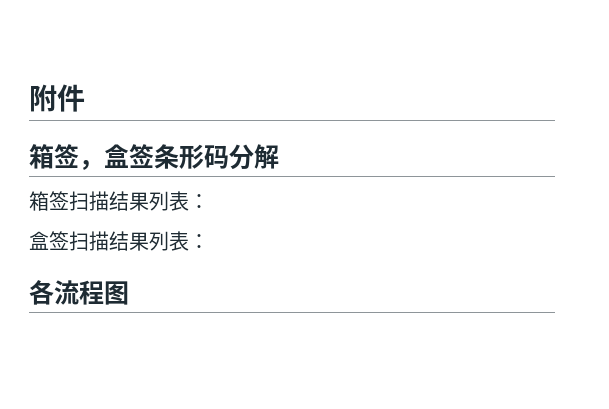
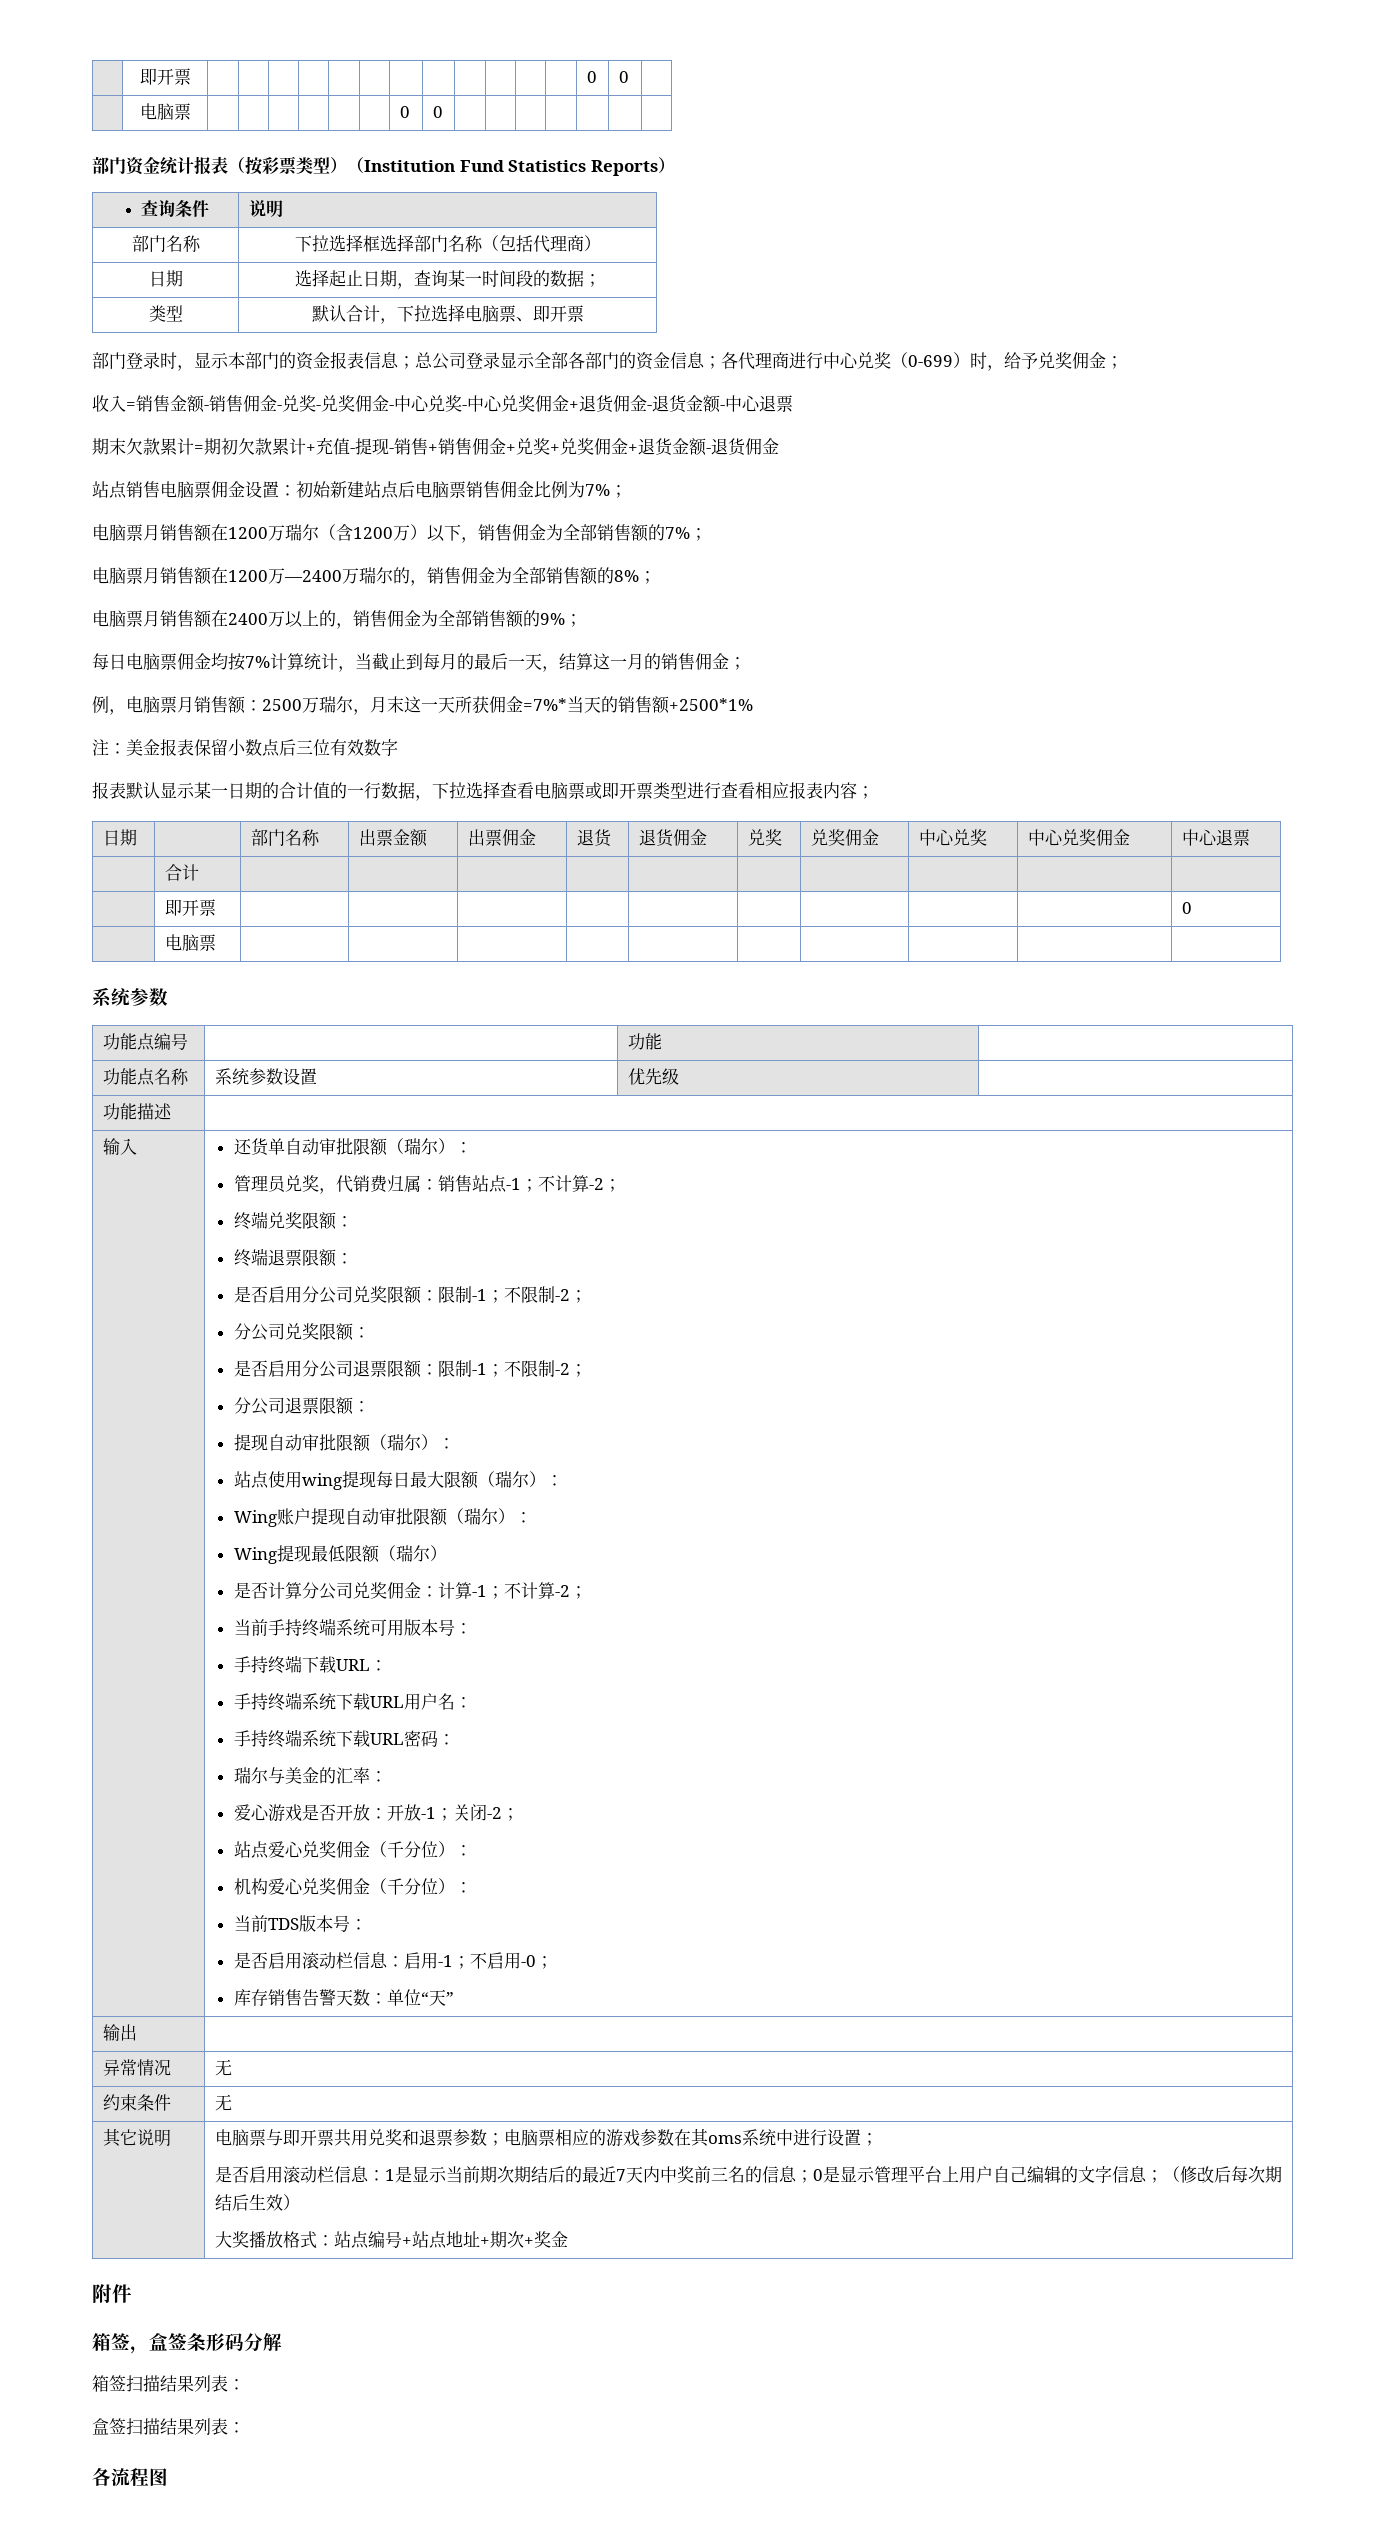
+ | 即开票 | | | | | | | | | | | | | 0 | 0 |
+ | 电脑票 | | | | | | | 0 | 0 | | | | | | |
+ 部门资金统计报表（按彩票类型）（Institution Fund Statistics Reports）
+ 查询条件 | 说明
+ 部门名称 | 下拉选择框选择部门名称（包括代理商）
+ 日期 | 选择起止日期，查询某一时间段的数据；
+ 类型 | 默认合计，下拉选择电脑票、即开票
+ 部门登录时，显示本部门的资金报表信息；总公司登录显示全部各部门的资金信息；各代理商进行中心兑奖（0-699）时，给予兑奖佣金；
+ 收入=销售金额-销售佣金-兑奖-兑奖佣金-中心兑奖-中心兑奖佣金+退货佣金-退货金额-中心退票
+ 期末欠款累计=期初欠款累计+充值-提现-销售+销售佣金+兑奖+兑奖佣金+退货金额-退货佣金
+ 站点销售电脑票佣金设置：初始新建站点后电脑票销售佣金比例为7%；
+ 电脑票月销售额在1200万瑞尔（含1200万）以下，销售佣金为全部销售额的7%；
+ 电脑票月销售额在1200万—2400万瑞尔的，销售佣金为全部销售额的8%；
+ 电脑票月销售额在2400万以上的，销售佣金为全部销售额的9%；
+ 每日电脑票佣金均按7%计算统计，当截止到每月的最后一天，结算这一月的销售佣金；
+ 例，电脑票月销售额：2500万瑞尔，月末这一天所获佣金=7%*当天的销售额+2500*1%
+ 注：美金报表保留小数点后三位有效数字
+ 报表默认显示某一日期的合计值的一行数据，下拉选择查看电脑票或即开票类型进行查看相应报表内容；
+ 日期 | | 部门名称 | 出票金额 | 出票佣金 | 退货 | 退货佣金 | 兑奖 | 兑奖佣金 | 中心兑奖 | 中心兑奖佣金 | 中心退票
+ | 合计 | | | | | | | | | |
+ | 即开票 | | | | | | | | | | 0
+ | 电脑票 | | | | | | | | | |
+ 系统参数
+ 功能点编号 | | 功能 |
+ 功能点名称 | 系统参数设置 | 优先级 |
+ 功能描述 |
+ 输入 | 还货单自动审批限额（瑞尔）：
+ 管理员兑奖，代销费归属：销售站点-1；不计算-2；
+ 终端兑奖限额：
+ 终端退票限额：
+ 是否启用分公司兑奖限额：限制-1；不限制-2；
+ 分公司兑奖限额：
+ 是否启用分公司退票限额：限制-1；不限制-2；
+ 分公司退票限额：
+ 提现自动审批限额（瑞尔）：
+ 站点使用wing提现每日最大限额（瑞尔）：
+ Wing账户提现自动审批限额（瑞尔）：
+ Wing提现最低限额（瑞尔）
+ 是否计算分公司兑奖佣金：计算-1；不计算-2；
+ 当前手持终端系统可用版本号：
+ 手持终端下载URL：
+ 手持终端系统下载URL用户名：
+ 手持终端系统下载URL密码：
+ 瑞尔与美金的汇率：
+ 爱心游戏是否开放：开放-1；关闭-2；
+ 站点爱心兑奖佣金（千分位）：
+ 机构爱心兑奖佣金（千分位）：
+ 当前TDS版本号：
+ 是否启用滚动栏信息：启用-1；不启用-0；
+ 库存销售告警天数：单位“天”
+ 输出 |
+ 异常情况 | 无
+ 约束条件 | 无
+ 其它说明 | 电脑票与即开票共用兑奖和退票参数；电脑票相应的游戏参数在其oms系统中进行设置；
+ 是否启用滚动栏信息：1是显示当前期次期结后的最近7天内中奖前三名的信息；0是显示管理平台上用户自己编辑的文字信息；（修改后每次期结后生效）
+ 大奖播放格式：站点编号+站点地址+期次+奖金

